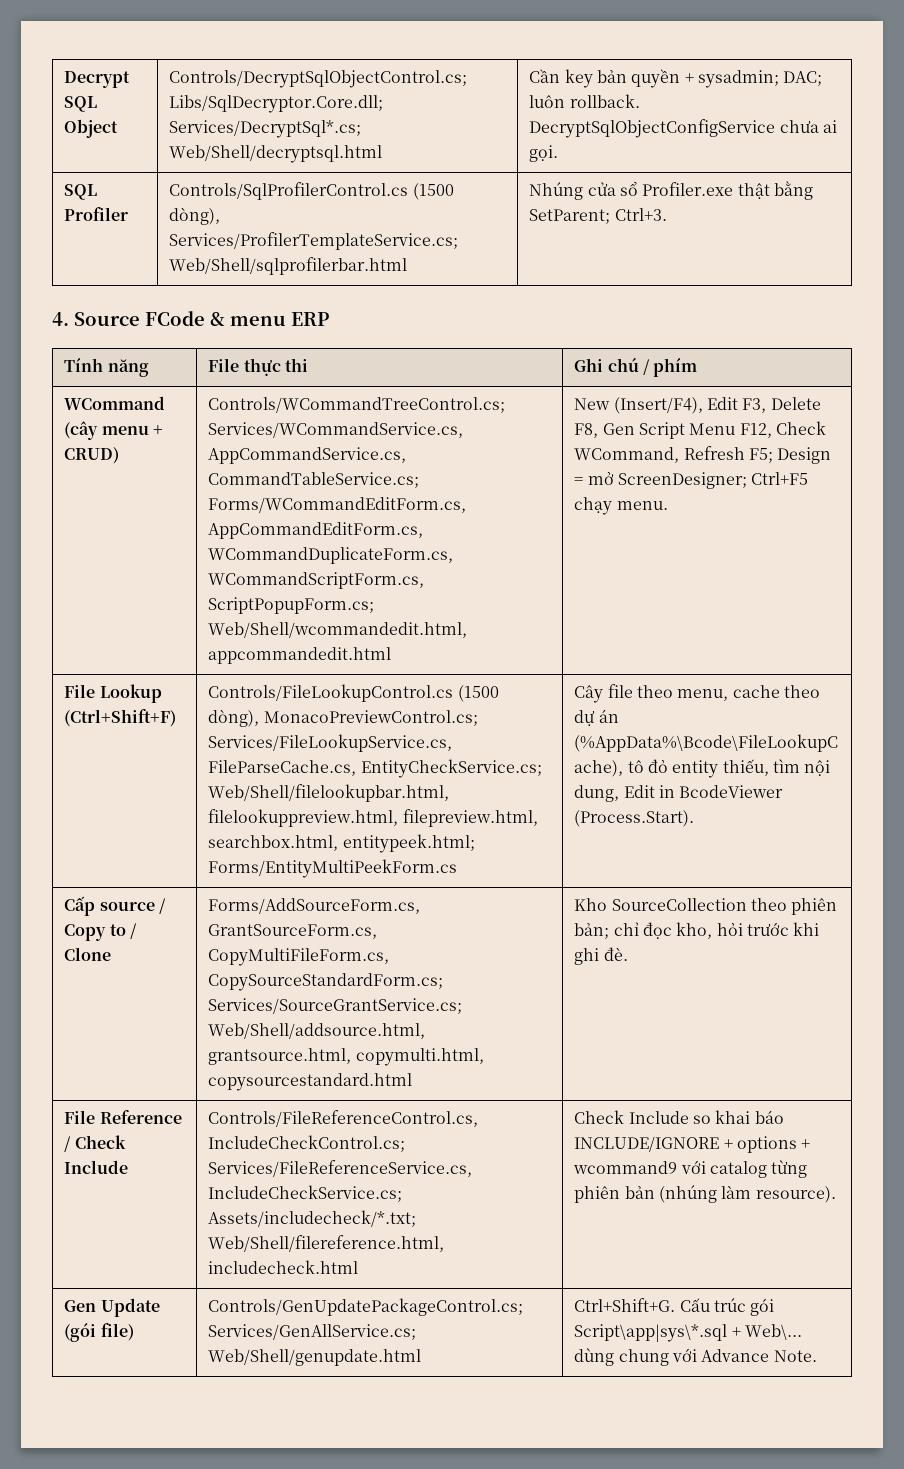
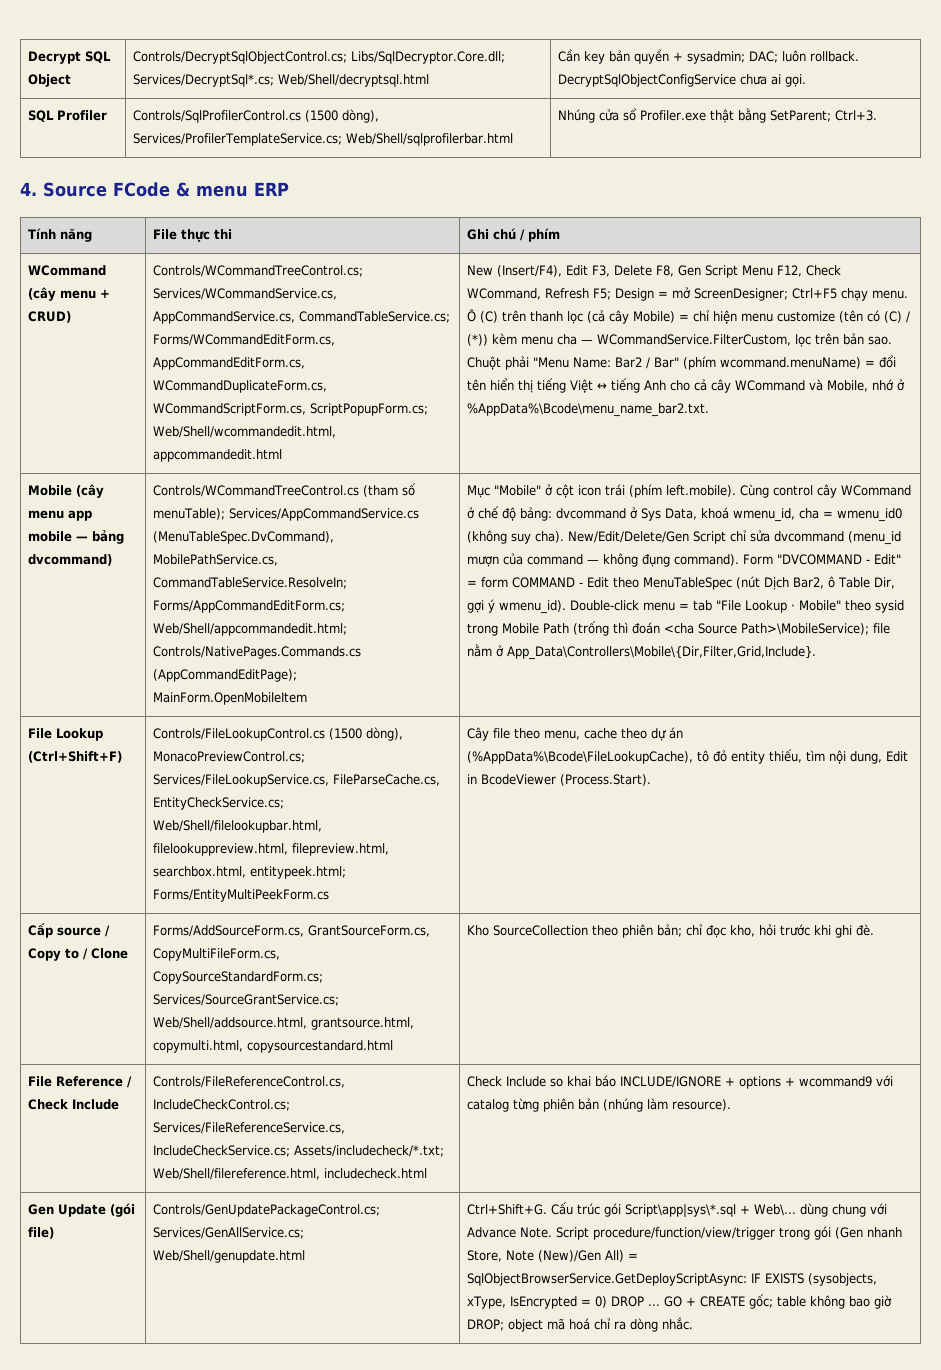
+ Ô (C) trên thanh lọc (cả cây Mobile) = chỉ hiện menu customize (tên có (C) / (*)) kèm menu cha — WCommandService.FilterCustom, lọc trên bản sao. Chuột phải "Menu Name: Bar2 / Bar" (phím wcommand.menuName) = đổi tên hiển thị tiếng Việt ↔ tiếng Anh cho cả cây WCommand và Mobile, nhớ ở %AppData%\Bcode\menu_name_bar2.txt.
+ Mobile (cây menu app mobile — bảng dvcommand) | Controls/WCommandTreeControl.cs (tham số menuTable); Services/AppCommandService.cs (MenuTableSpec.DvCommand), MobilePathService.cs, CommandTableService.ResolveIn; Forms/AppCommandEditForm.cs; Web/Shell/appcommandedit.html; Controls/NativePages.Commands.cs (AppCommandEditPage); MainForm.OpenMobileItem | Mục "Mobile" ở cột icon trái (phím left.mobile). Cùng control cây WCommand ở chế độ bảng: dvcommand ở Sys Data, khoá wmenu_id, cha = wmenu_id0 (không suy cha). New/Edit/Delete/Gen Script chỉ sửa dvcommand (menu_id mượn của command — không đụng command). Form "DVCOMMAND - Edit" = form COMMAND - Edit theo MenuTableSpec (nút Dịch Bar2, ô Table Dir, gợi ý wmenu_id). Double-click menu = tab "File Lookup · Mobile" theo sysid trong Mobile Path (trống thì đoán <cha Source Path>\MobileService); file nằm ở App_Data\Controllers\Mobile\{Dir,Filter,Grid,Include}.
+ Script procedure/function/view/trigger trong gói (Gen nhanh Store, Note (New)/Gen All) = SqlObjectBrowserService.GetDeployScriptAsync: IF EXISTS (sysobjects, xType, IsEncrypted = 0) DROP ... GO + CREATE gốc; table không bao giờ DROP; object mã hoá chỉ ra dòng nhắc.

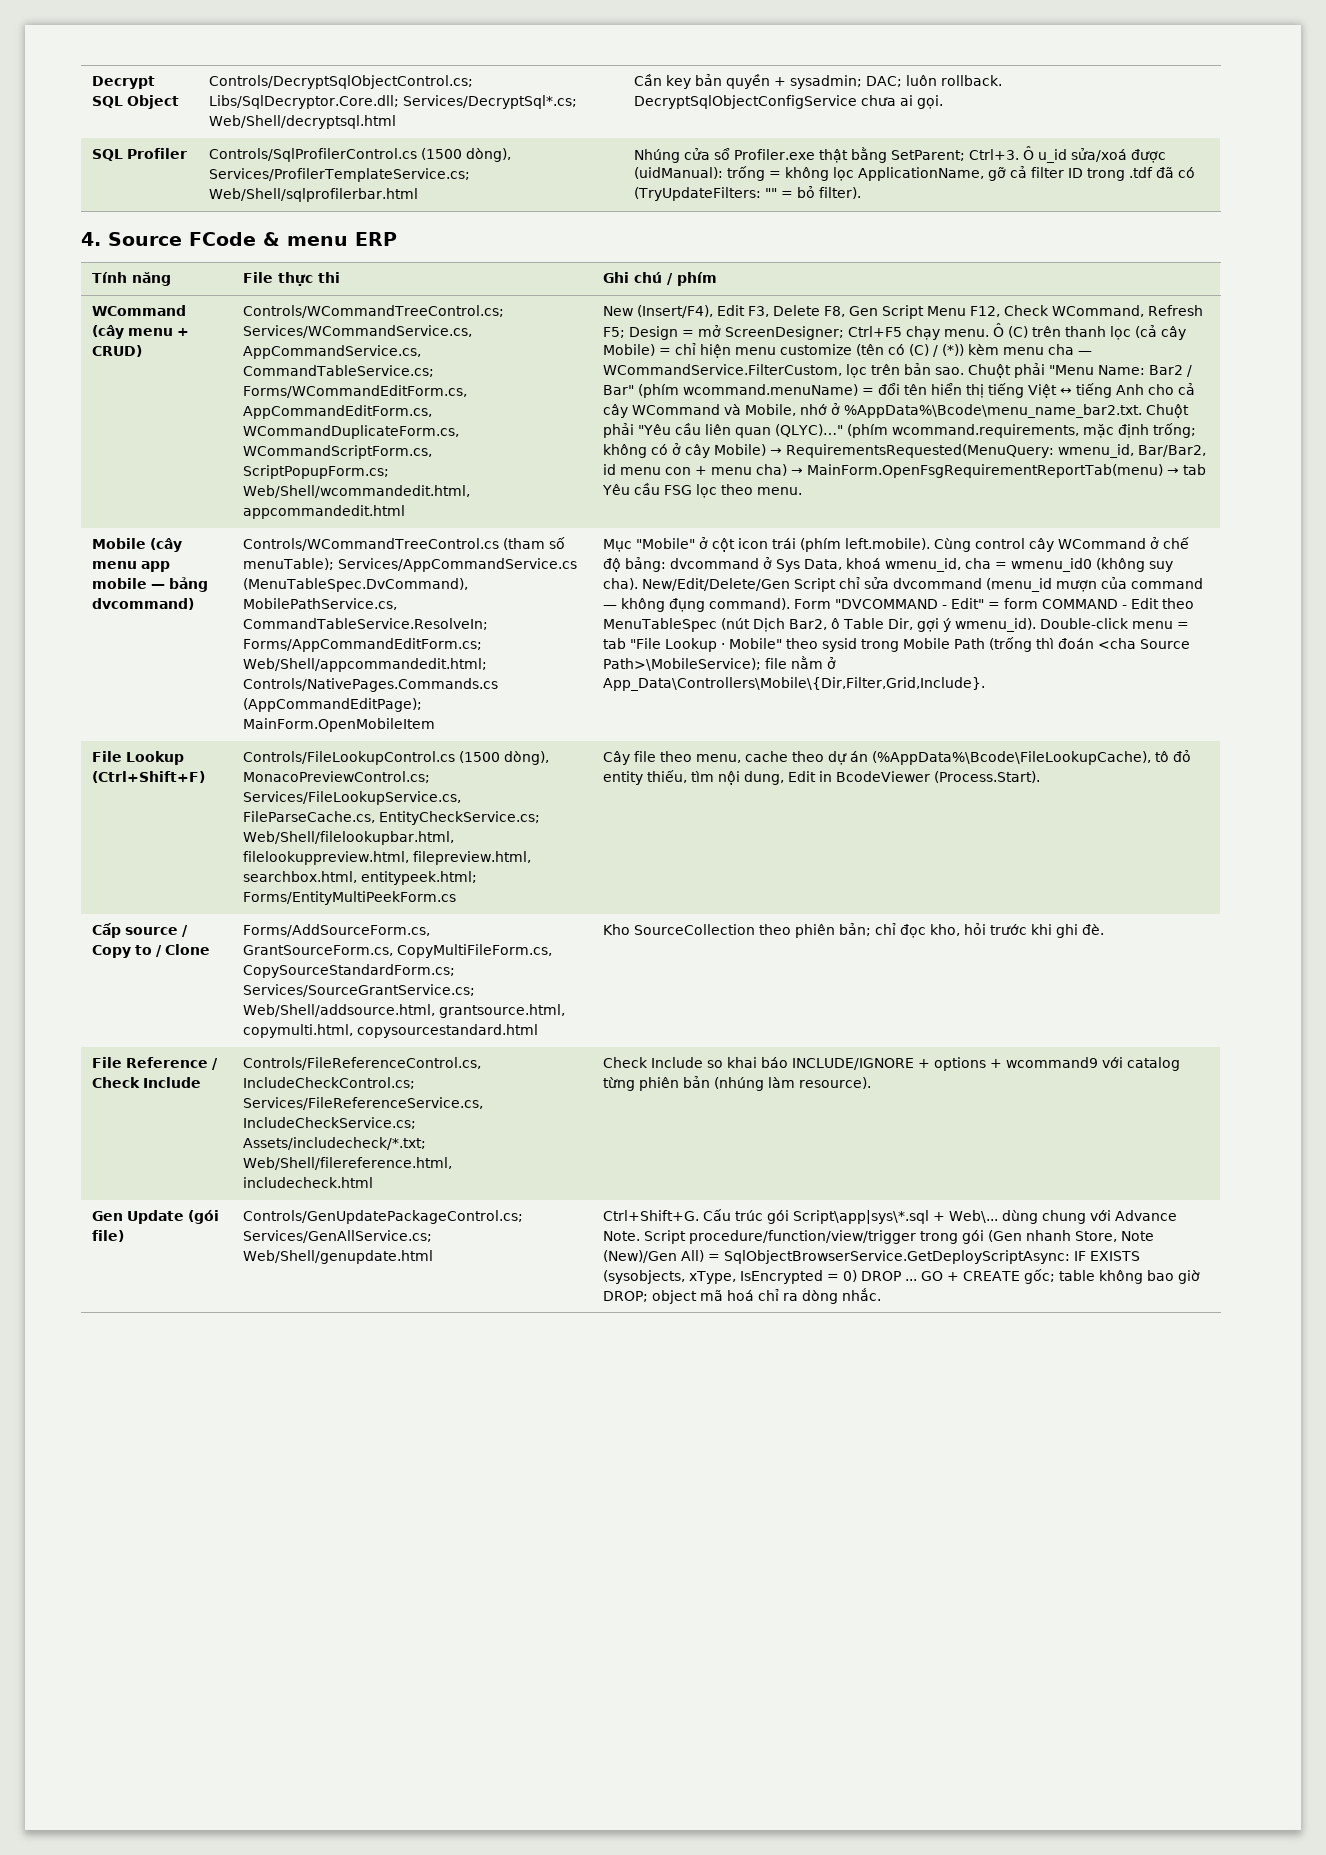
- SQL Profiler | Controls/SqlProfilerControl.cs (1500 dòng), Services/ProfilerTemplateService.cs; Web/Shell/sqlprofilerbar.html | Nhúng cửa sổ Profiler.exe thật bằng SetParent; Ctrl+3.
+ SQL Profiler | Controls/SqlProfilerControl.cs (1500 dòng), Services/ProfilerTemplateService.cs; Web/Shell/sqlprofilerbar.html | Nhúng cửa sổ Profiler.exe thật bằng SetParent; Ctrl+3. Ô u_id sửa/xoá được (uidManual): trống = không lọc ApplicationName, gỡ cả filter ID trong .tdf đã có (TryUpdateFilters: "" = bỏ filter).
- Chuột phải "Menu Name: Bar2 / Bar" (phím wcommand.menuName) = đổi tên hiển thị tiếng Việt ↔ tiếng Anh cho cả cây WCommand và Mobile, nhớ ở %AppData%\Bcode\menu_name_bar2.txt.
+ Chuột phải "Menu Name: Bar2 / Bar" (phím wcommand.menuName) = đổi tên hiển thị tiếng Việt ↔ tiếng Anh cho cả cây WCommand và Mobile, nhớ ở %AppData%\Bcode\menu_name_bar2.txt. Chuột phải "Yêu cầu liên quan (QLYC)…" (phím wcommand.requirements, mặc định trống; không có ở cây Mobile) → RequirementsRequested(MenuQuery: wmenu_id, Bar/Bar2, id menu con + menu cha) → MainForm.OpenFsgRequirementReportTab(menu) → tab Yêu cầu FSG lọc theo menu.

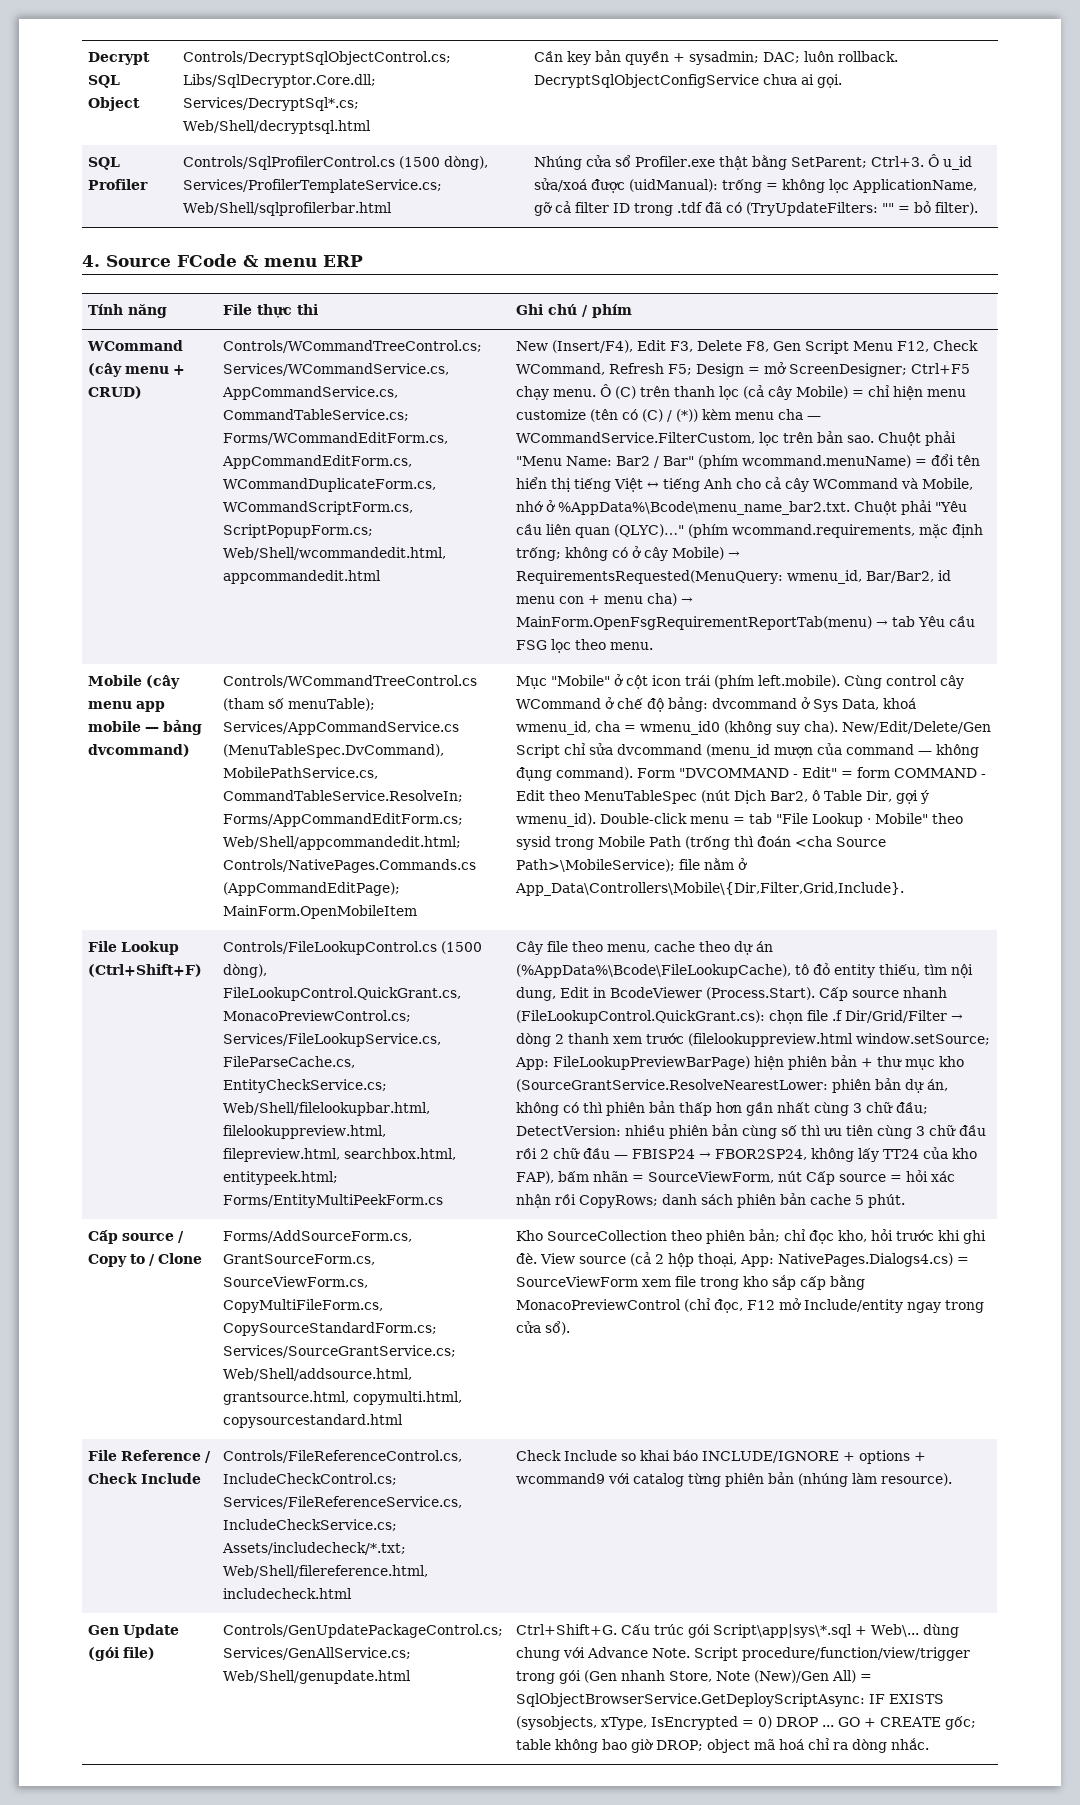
- Controls/FileLookupControl.cs (1500 dòng), MonacoPreviewControl.cs; Services/FileLookupService.cs, FileParseCache.cs, EntityCheckService.cs; Web/Shell/filelookupbar.html, filelookuppreview.html, filepreview.html, searchbox.html, entitypeek.html; Forms/EntityMultiPeekForm.cs
+ Controls/FileLookupControl.cs (1500 dòng), FileLookupControl.QuickGrant.cs, MonacoPreviewControl.cs; Services/FileLookupService.cs, FileParseCache.cs, EntityCheckService.cs; Web/Shell/filelookupbar.html, filelookuppreview.html, filepreview.html, searchbox.html, entitypeek.html; Forms/EntityMultiPeekForm.cs
- Cây file theo menu, cache theo dự án (%AppData%\Bcode\FileLookupCache), tô đỏ entity thiếu, tìm nội dung, Edit in BcodeViewer (Process.Start).
+ Cây file theo menu, cache theo dự án (%AppData%\Bcode\FileLookupCache), tô đỏ entity thiếu, tìm nội dung, Edit in BcodeViewer (Process.Start). Cấp source nhanh (FileLookupControl.QuickGrant.cs): chọn file .f Dir/Grid/Filter → dòng 2 thanh xem trước (filelookuppreview.html window.setSource; App: FileLookupPreviewBarPage) hiện phiên bản + thư mục kho (SourceGrantService.ResolveNearestLower: phiên bản dự án, không có thì phiên bản thấp hơn gần nhất cùng 3 chữ đầu; DetectVersion: nhiều phiên bản cùng số thì ưu tiên cùng 3 chữ đầu rồi 2 chữ đầu — FBISP24 → FBOR2SP24, không lấy TT24 của kho FAP), bấm nhãn = SourceViewForm, nút Cấp source = hỏi xác nhận rồi CopyRows; danh sách phiên bản cache 5 phút.
- Forms/AddSourceForm.cs, GrantSourceForm.cs, CopyMultiFileForm.cs, CopySourceStandardForm.cs; Services/SourceGrantService.cs; Web/Shell/addsource.html, grantsource.html, copymulti.html, copysourcestandard.html
+ Forms/AddSourceForm.cs, GrantSourceForm.cs, SourceViewForm.cs, CopyMultiFileForm.cs, CopySourceStandardForm.cs; Services/SourceGrantService.cs; Web/Shell/addsource.html, grantsource.html, copymulti.html, copysourcestandard.html
+ View source (cả 2 hộp thoại, App: NativePages.Dialogs4.cs) = SourceViewForm xem file trong kho sắp cấp bằng MonacoPreviewControl (chỉ đọc, F12 mở Include/entity ngay trong cửa sổ).

